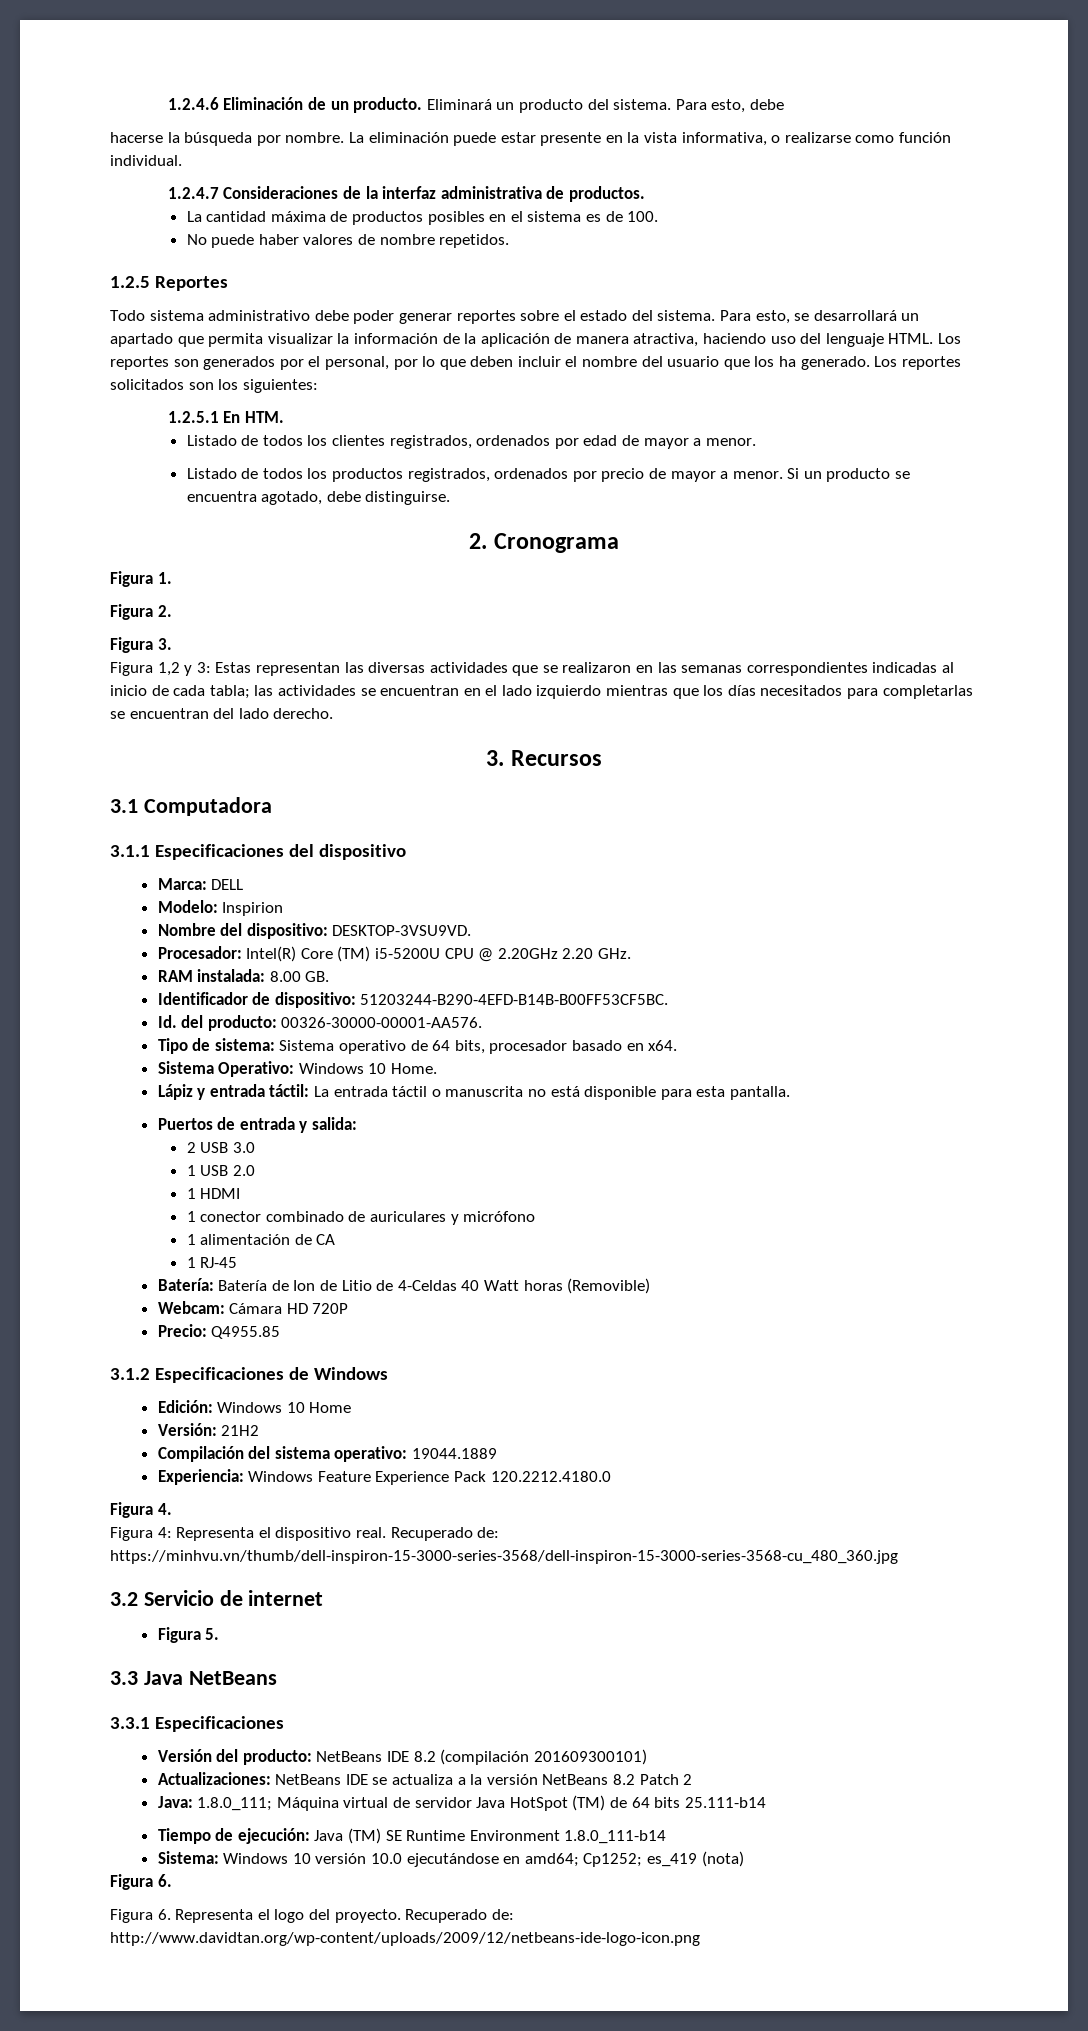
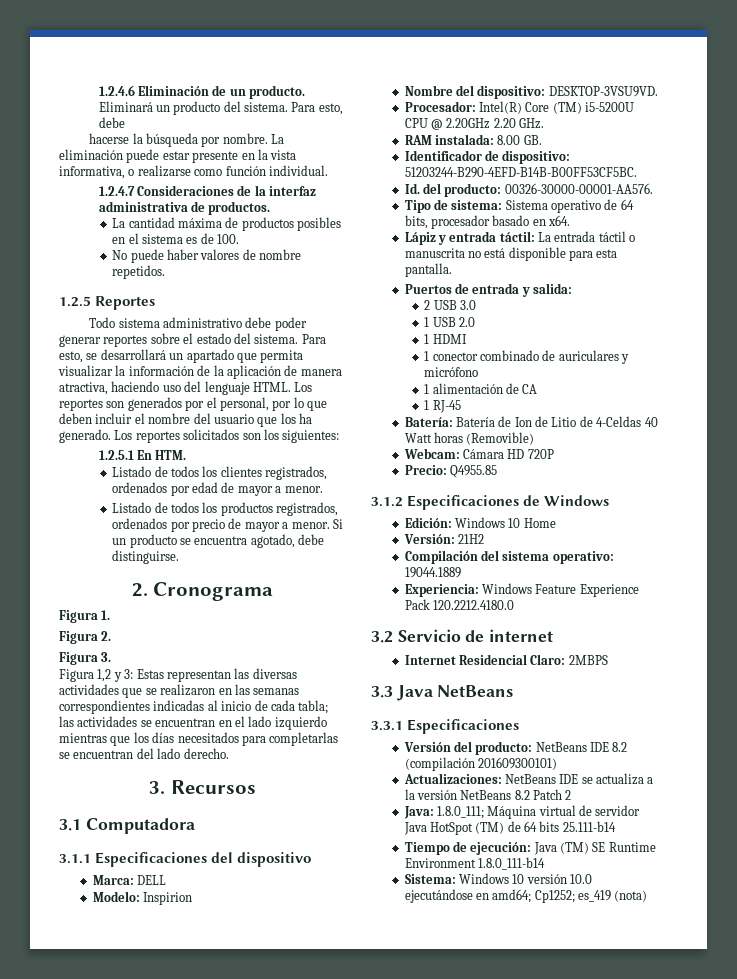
- Sistema Operativo: Windows 10 Home.
- Figura 4.
- Figura 4: Representa el dispositivo real. Recuperado de: https://minhvu.vn/thumb/dell-inspiron-15-3000-series-3568/dell-inspiron-15-3000-series-3568-cu_480_360.jpg
- Figura 5.
+ Internet Residencial Claro: 2MBPS
  Sistema: Windows 10 versión 10.0 ejecutándose en amd64; Cp1252; es_419 (nota)
- Figura 6.
- Figura 6. Representa el logo del proyecto. Recuperado de: http://www.davidtan.org/wp-content/uploads/2009/12/netbeans-ide-logo-icon.png

